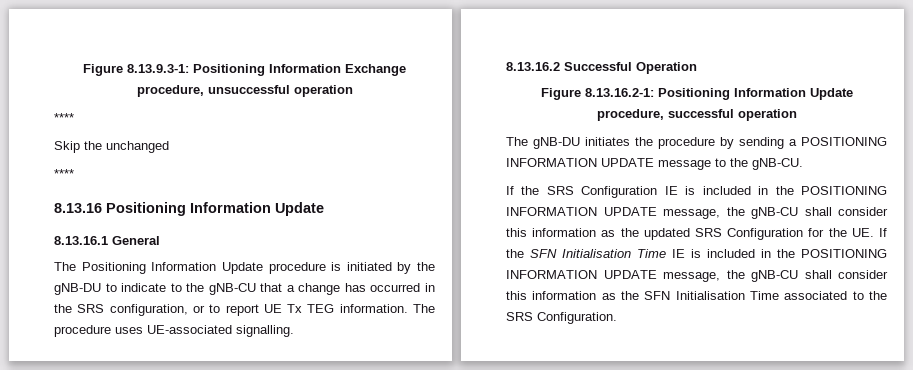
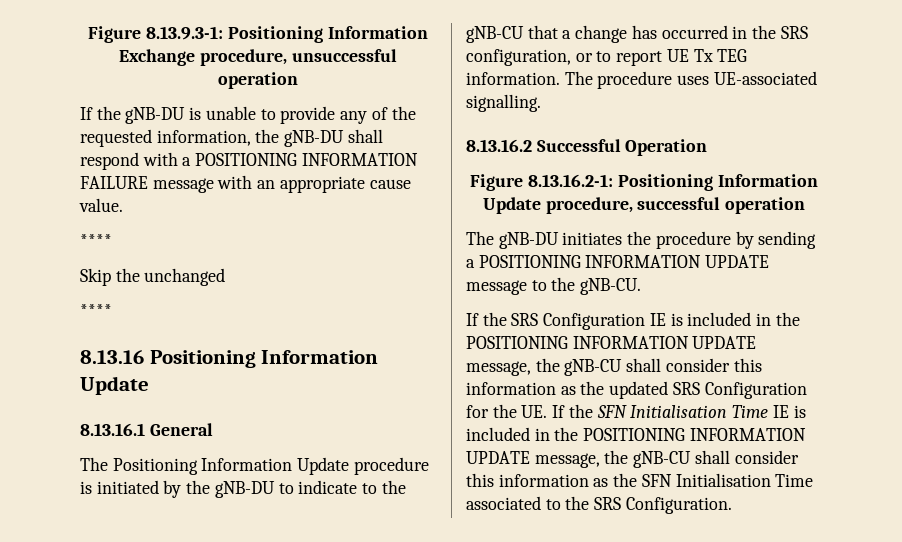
+ If the gNB-DU is unable to provide any of the requested information, the gNB-DU shall respond with a POSITIONING INFORMATION FAILURE message with an appropriate cause value.

